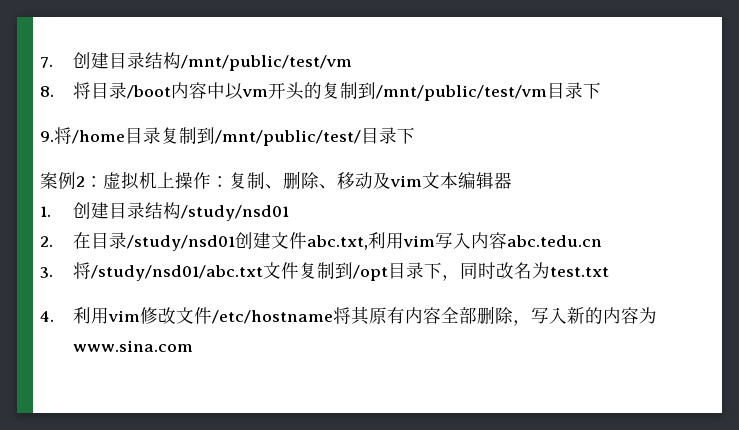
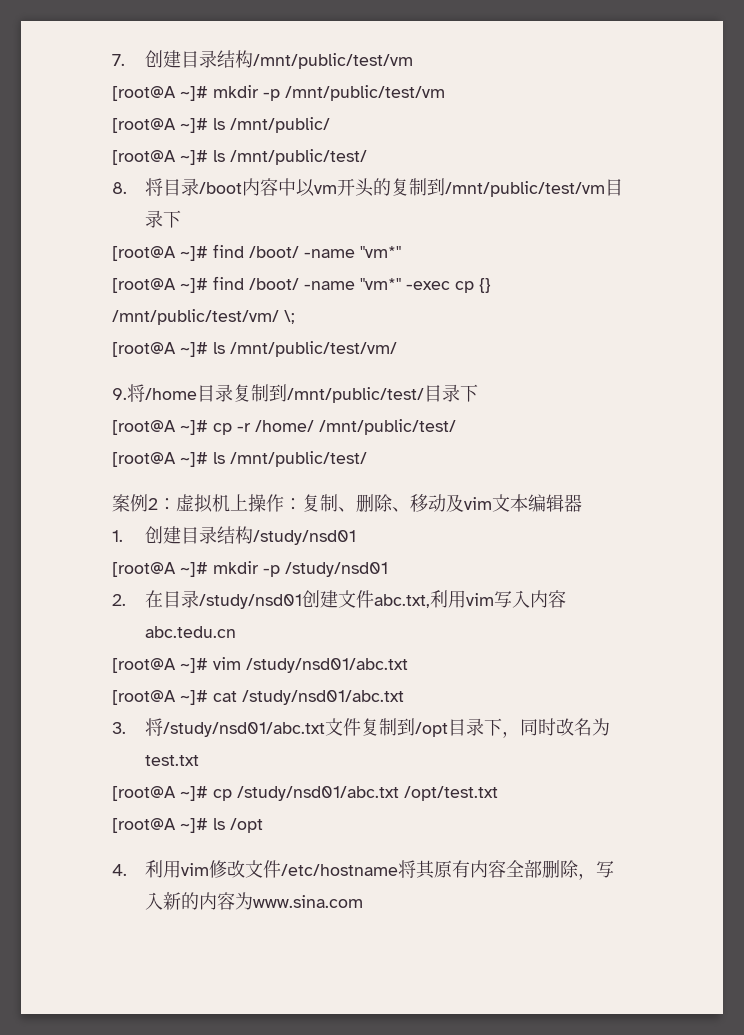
+ [root@A ~]# mkdir -p /mnt/public/test/vm
+ [root@A ~]# ls /mnt/public/
+ [root@A ~]# ls /mnt/public/test/
  8.将目录/boot内容中以vm开头的复制到/mnt/public/test/vm目录下
+ [root@A ~]# find /boot/ -name "vm*"
+ [root@A ~]# find /boot/ -name "vm*" -exec cp {} /mnt/public/test/vm/ \;
+ [root@A ~]# ls /mnt/public/test/vm/
+ [root@A ~]# cp -r /home/ /mnt/public/test/
+ [root@A ~]# ls /mnt/public/test/
+ [root@A ~]# mkdir -p /study/nsd01
+ [root@A ~]# vim /study/nsd01/abc.txt
+ [root@A ~]# cat /study/nsd01/abc.txt
+ [root@A ~]# cp /study/nsd01/abc.txt /opt/test.txt
+ [root@A ~]# ls /opt

